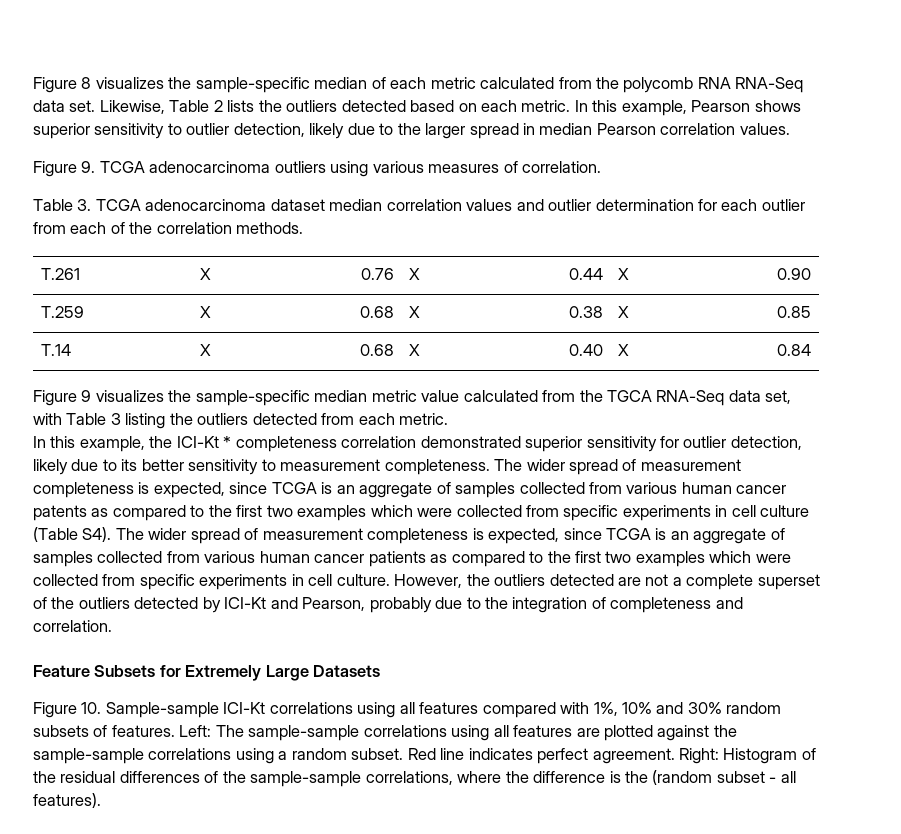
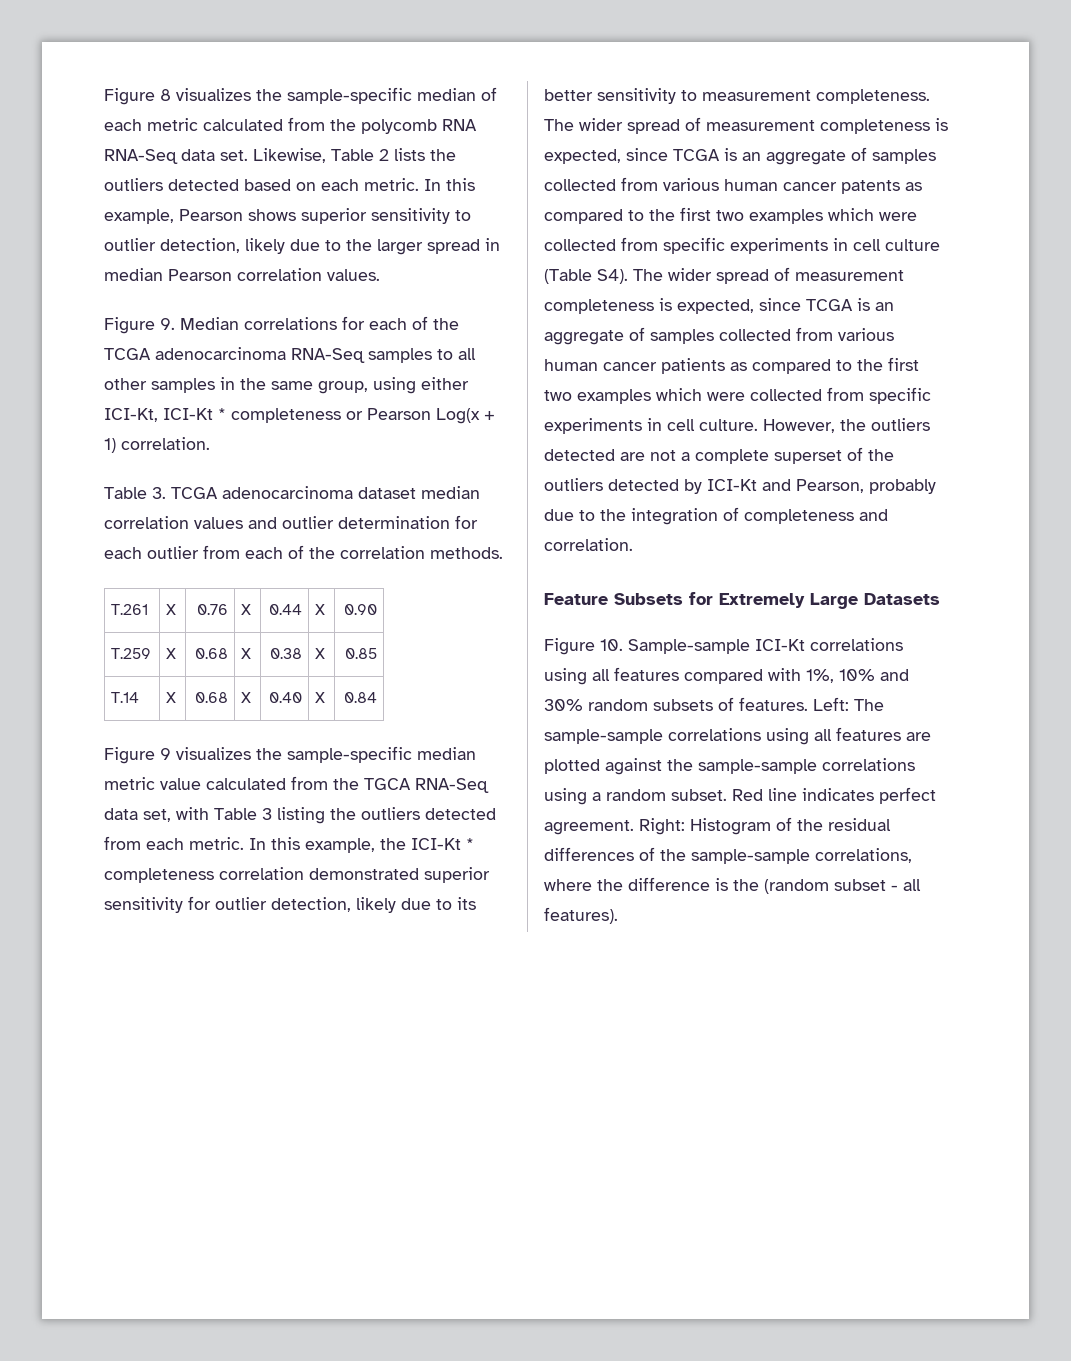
- Figure 9. TCGA adenocarcinoma outliers using various measures of correlation.
+ Figure 9. Median correlations for each of the TCGA adenocarcinoma RNA-Seq samples to all other samples in the same group, using either ICI-Kt, ICI-Kt * completeness or Pearson Log(x + 1) correlation.
- Figure 9 visualizes the sample-specific median metric value calculated from the TGCA RNA-Seq data set, with Table 3 listing the outliers detected from each metric.
- In this example, the ICI-Kt * completeness correlation demonstrated superior sensitivity for outlier detection, likely due to its better sensitivity to measurement completeness.
+ Figure 9 visualizes the sample-specific median metric value calculated from the TGCA RNA-Seq data set, with Table 3 listing the outliers detected from each metric. In this example, the ICI-Kt * completeness correlation demonstrated superior sensitivity for outlier detection, likely due to its better sensitivity to measurement completeness.

